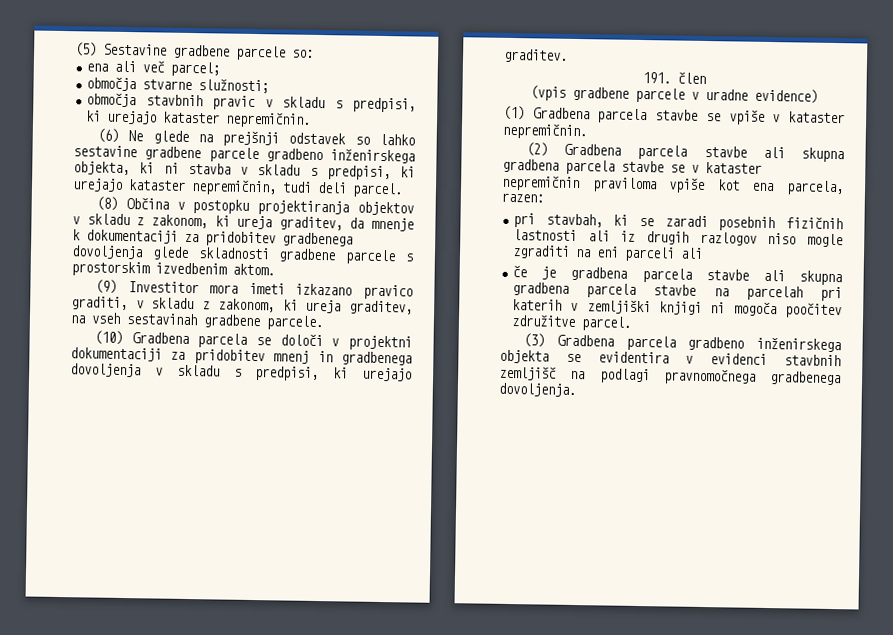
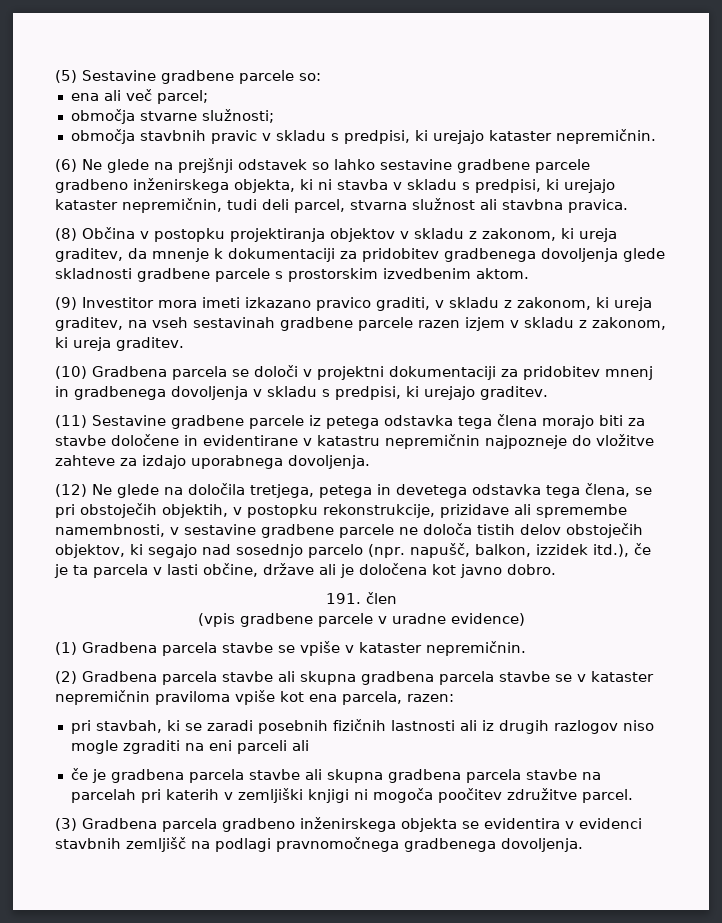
- (6) Ne glede na prejšnji odstavek so lahko sestavine gradbene parcele gradbeno inženirskega objekta, ki ni stavba v skladu s predpisi, ki urejajo kataster nepremičnin, tudi deli parcel.
+ (6) Ne glede na prejšnji odstavek so lahko sestavine gradbene parcele gradbeno inženirskega objekta, ki ni stavba v skladu s predpisi, ki urejajo kataster nepremičnin, tudi deli parcel, stvarna služnost ali stavbna pravica.
- (9) Investitor mora imeti izkazano pravico graditi, v skladu z zakonom, ki ureja graditev, na vseh sestavinah gradbene parcele.
+ (9) Investitor mora imeti izkazano pravico graditi, v skladu z zakonom, ki ureja graditev, na vseh sestavinah gradbene parcele razen izjem v skladu z zakonom, ki ureja graditev.
+ (11) Sestavine gradbene parcele iz petega odstavka tega člena morajo biti za stavbe določene in evidentirane v katastru nepremičnin najpozneje do vložitve zahteve za izdajo uporabnega dovoljenja.
+ (12) Ne glede na določila tretjega, petega in devetega odstavka tega člena, se pri obstoječih objektih, v postopku rekonstrukcije, prizidave ali spremembe namembnosti, v sestavine gradbene parcele ne določa tistih delov obstoječih objektov, ki segajo nad sosednjo parcelo (npr. napušč, balkon, izzidek itd.), če je ta parcela v lasti občine, države ali je določena kot javno dobro.

